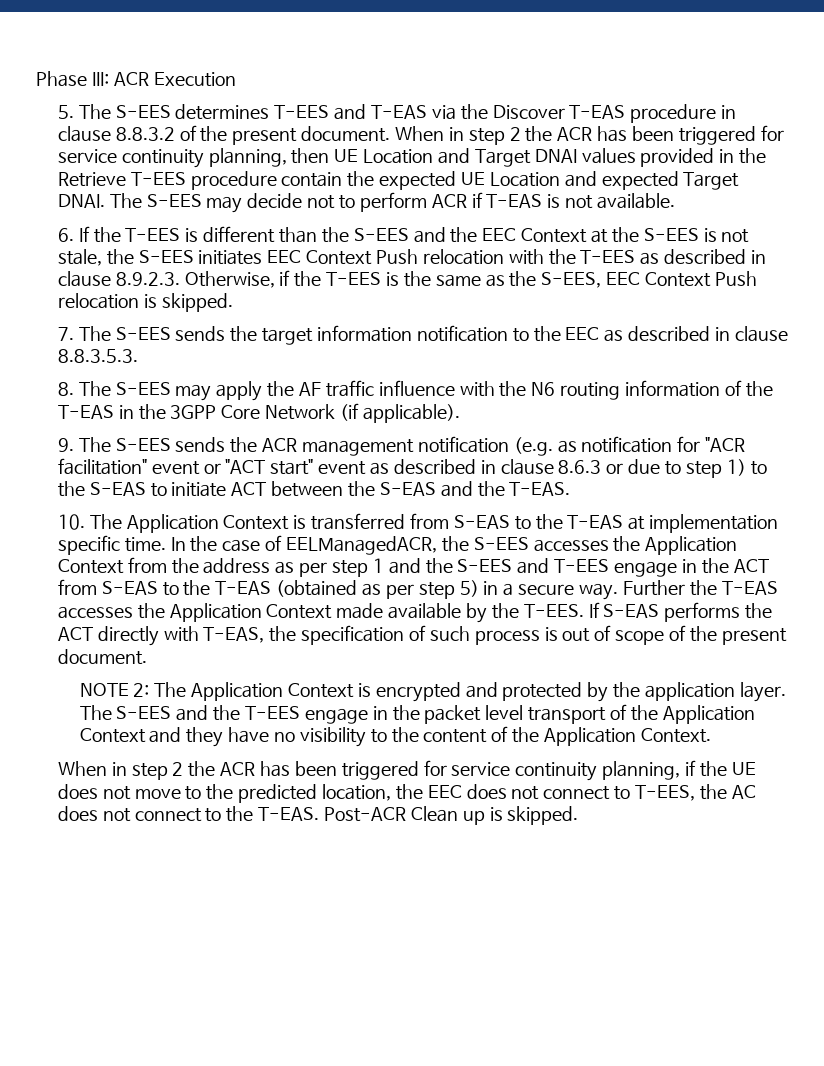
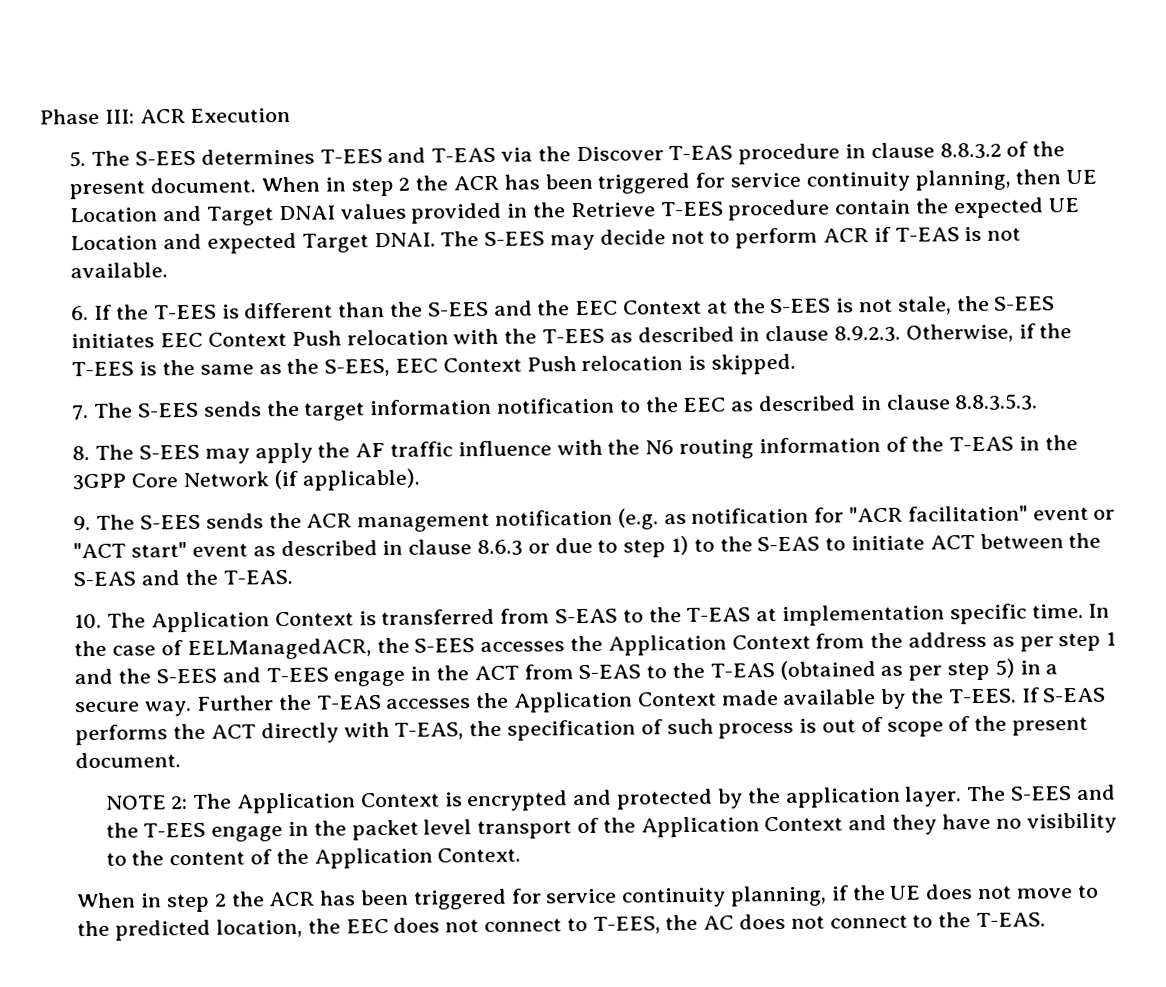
- Post-ACR Clean up is skipped.

